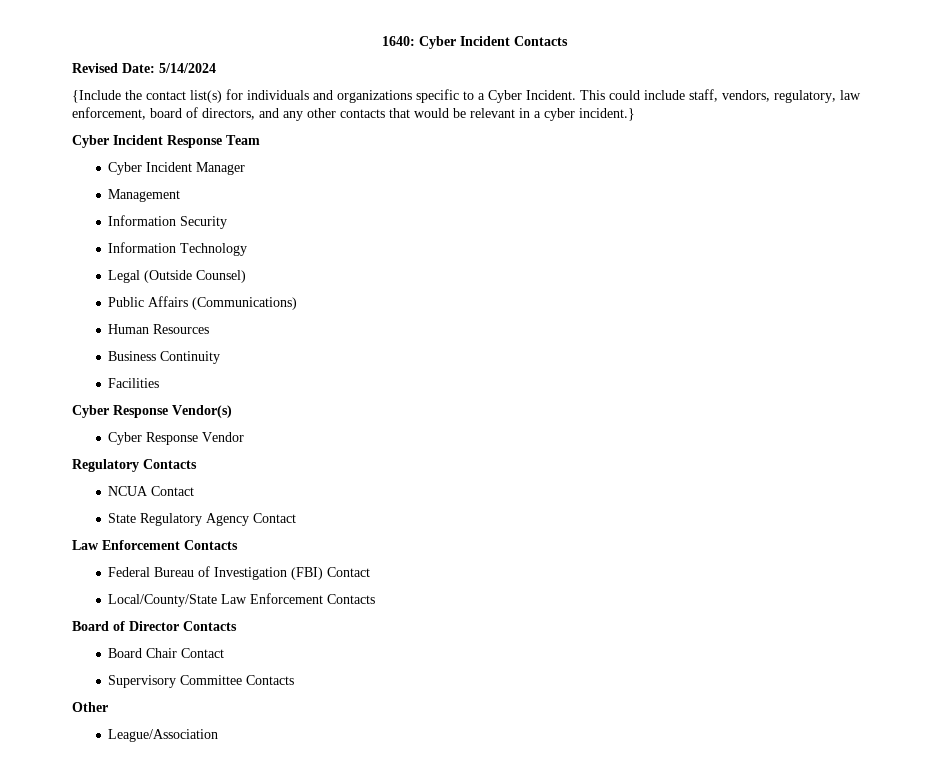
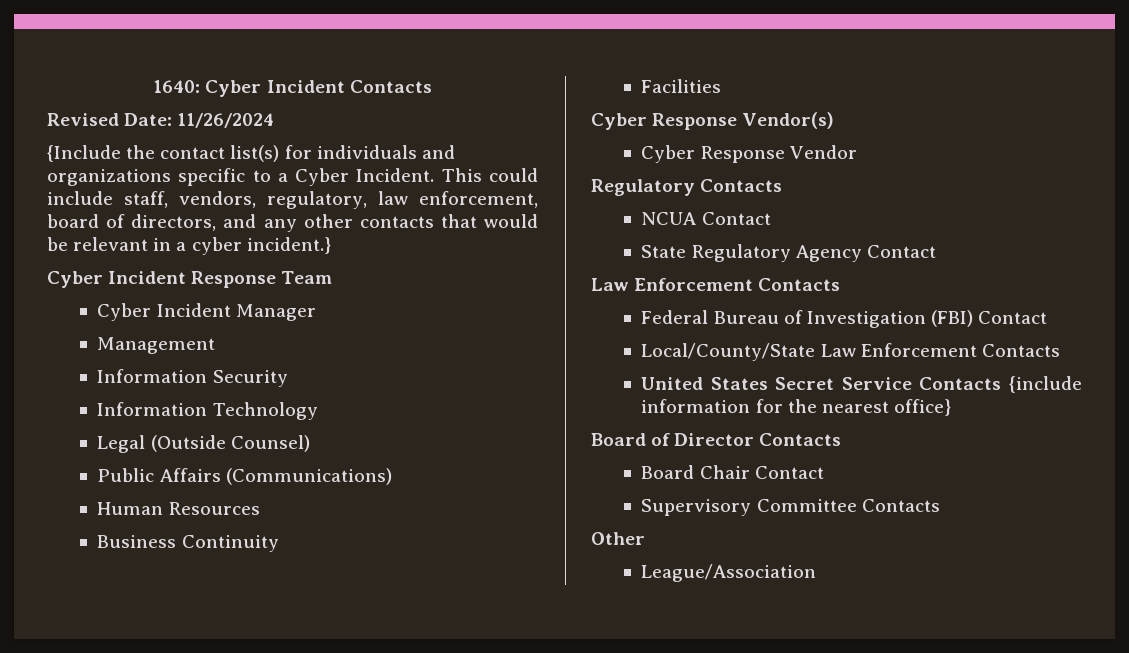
- Revised Date: 5/14/2024
+ Revised Date: 11/26/2024
+ United States Secret Service Contacts {include information for the nearest office}

